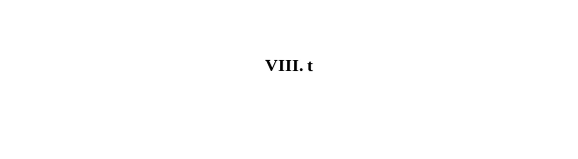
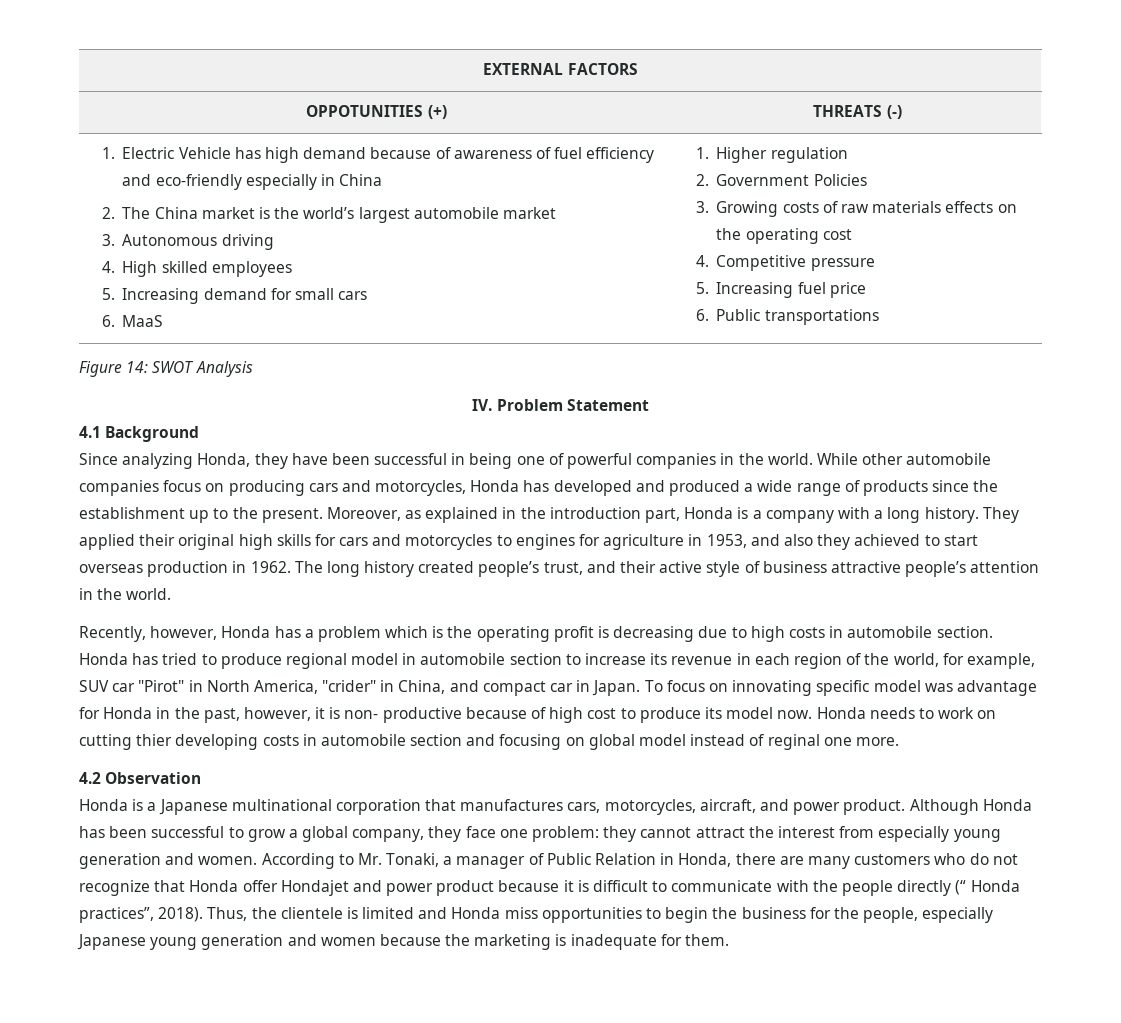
- VIII. t
+ EXTERNAL FACTORS
+ OPPOTUNITIES (+) | THREATS (-)
+ 1. Electric Vehicle has high demand because of awareness of fuel efficiency and eco-friendly especially in China
+ 2. The China market is the world’s largest automobile market
+ 3. Autonomous driving
+ 4. High skilled employees
+ 5. Increasing demand for small cars
+ 6. MaaS | 1. Higher regulation
+ 2. Government Policies
+ 3. Growing costs of raw materials effects on the operating cost
+ 4. Competitive pressure
+ 5. Increasing fuel price
+ 6. Public transportations
+ Figure 14: SWOT Analysis
+ IV. Problem Statement
+ 4.1 Background
+ Since analyzing Honda, they have been successful in being one of powerful companies in the world. While other automobile companies focus on producing cars and motorcycles, Honda has developed and produced a wide range of products since the establishment up to the present. Moreover, as explained in the introduction part, Honda is a company with a long history. They applied their original high skills for cars and motorcycles to engines for agriculture in 1953, and also they achieved to start overseas production in 1962. The long history created people’s trust, and their active style of business attractive people’s attention in the world.
+ Recently, however, Honda has a problem which is the operating profit is decreasing due to high costs in automobile section. Honda has tried to produce regional model in automobile section to increase its revenue in each region of the world, for example, SUV car "Pirot" in North America, "crider" in China, and compact car in Japan. To focus on innovating specific model was advantage for Honda in the past, however, it is non- productive because of high cost to produce its model now. Honda needs to work on cutting thier developing costs in automobile section and focusing on global model instead of reginal one more.
+ 4.2 Observation
+ Honda is a Japanese multinational corporation that manufactures cars, motorcycles, aircraft, and power product. Although Honda has been successful to grow a global company, they face one problem: they cannot attract the interest from especially young generation and women. According to Mr. Tonaki, a manager of Public Relation in Honda, there are many customers who do not recognize that Honda offer Hondajet and power product because it is difficult to communicate with the people directly (“ Honda practices”, 2018). Thus, the clientele is limited and Honda miss opportunities to begin the business for the people, especially Japanese young generation and women because the marketing is inadequate for them.

